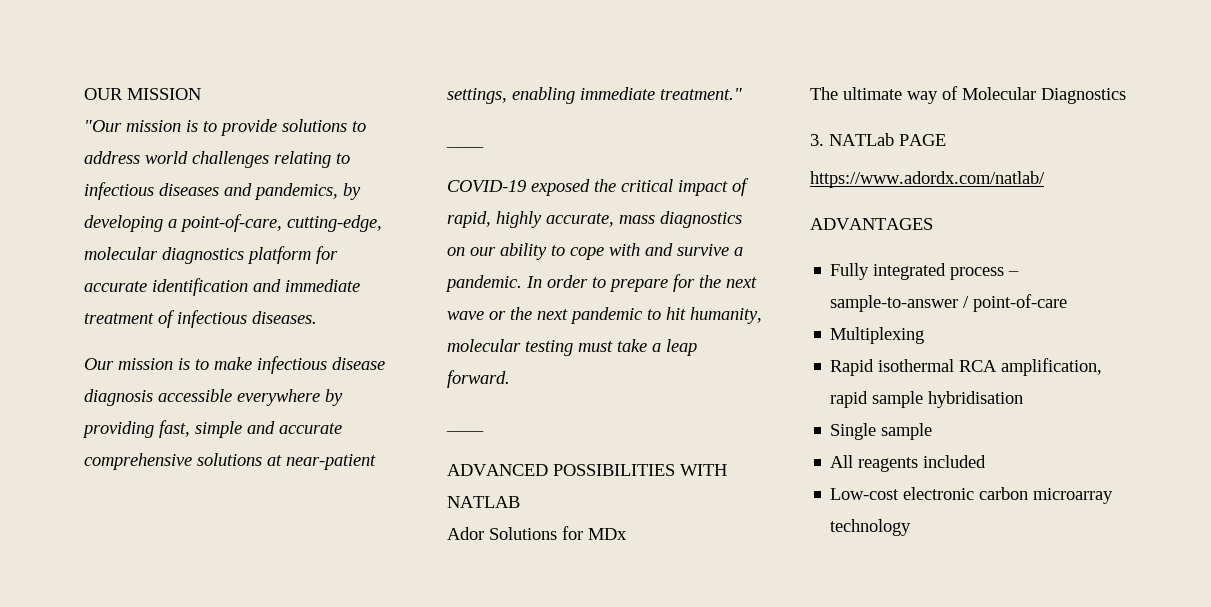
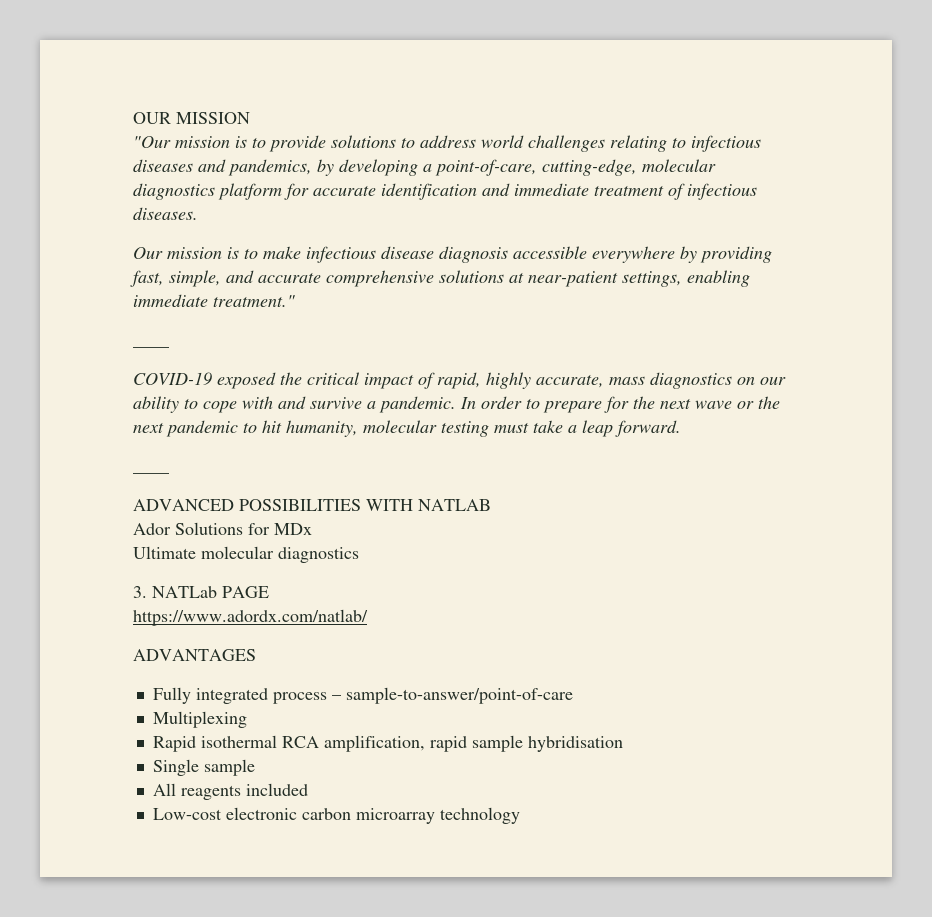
- Our mission is to make infectious disease diagnosis accessible everywhere by providing fast, simple and accurate comprehensive solutions at near-patient settings, enabling immediate treatment."
+ Our mission is to make infectious disease diagnosis accessible everywhere by providing fast, simple, and accurate comprehensive solutions at near-patient settings, enabling immediate treatment."
- The ultimate way of Molecular Diagnostics
+ Ultimate molecular diagnostics
- Fully integrated process – sample-to-answer / point-of-care
+ Fully integrated process – sample-to-answer/point-of-care

